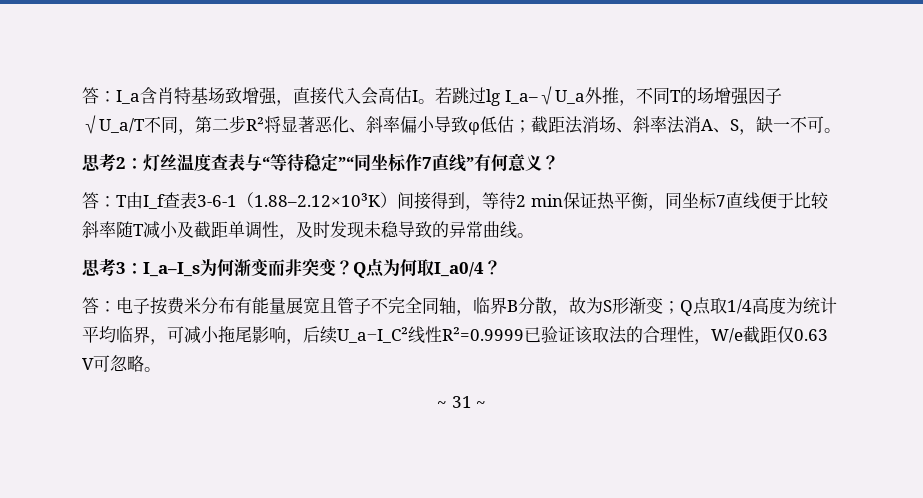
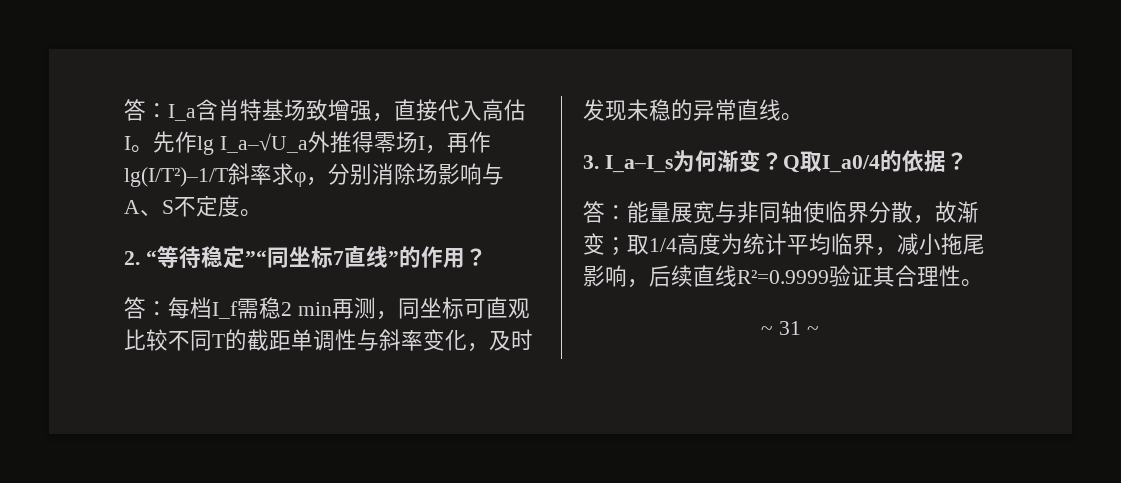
- 答：I_a含肖特基场致增强，直接代入会高估I。
+ 答：I_a含肖特基场致增强，直接代入高估I。
- 若跳过lg I_a–√U_a外推，不同T的场增强因子√U_a/T不同，第二步R²将显著恶化、斜率偏小导致φ低估；截距法消场、斜率法消A、S，缺一不可。
- 思考2：灯丝温度查表与“等待稳定”“同坐标作7直线”有何意义？
- 答：T由I_f查表3-6-1（1.88–2.12×10³K）间接得到，等待2 min保证热平衡，同坐标7直线便于比较斜率随T减小及截距单调性，及时发现未稳导致的异常曲线。
+ 先作lg I_a–√U_a外推得零场I，再作lg(I/T²)–1/T斜率求φ，分别消除场影响与A、S不定度。
+ 2. “等待稳定”“同坐标7直线”的作用？
+ 答：每档I_f需稳2 min再测，同坐标可直观比较不同T的截距单调性与斜率变化，及时发现未稳的异常直线。
- 思考3：I_a–I_s为何渐变而非突变？Q点为何取I_a0/4？
- 答：电子按费米分布有能量展宽且管子不完全同轴，临界B分散，故为S形渐变；Q点取1/4高度为统计平均临界，可减小拖尾影响，后续U_a−I_C²线性R²=0.9999已验证该取法的合理性，W/e截距仅0.63 V可忽略。
+ 3. I_a–I_s为何渐变？Q取I_a0/4的依据？
+ 答：能量展宽与非同轴使临界分散，故渐变；取1/4高度为统计平均临界，减小拖尾影响，后续直线R²=0.9999验证其合理性。

